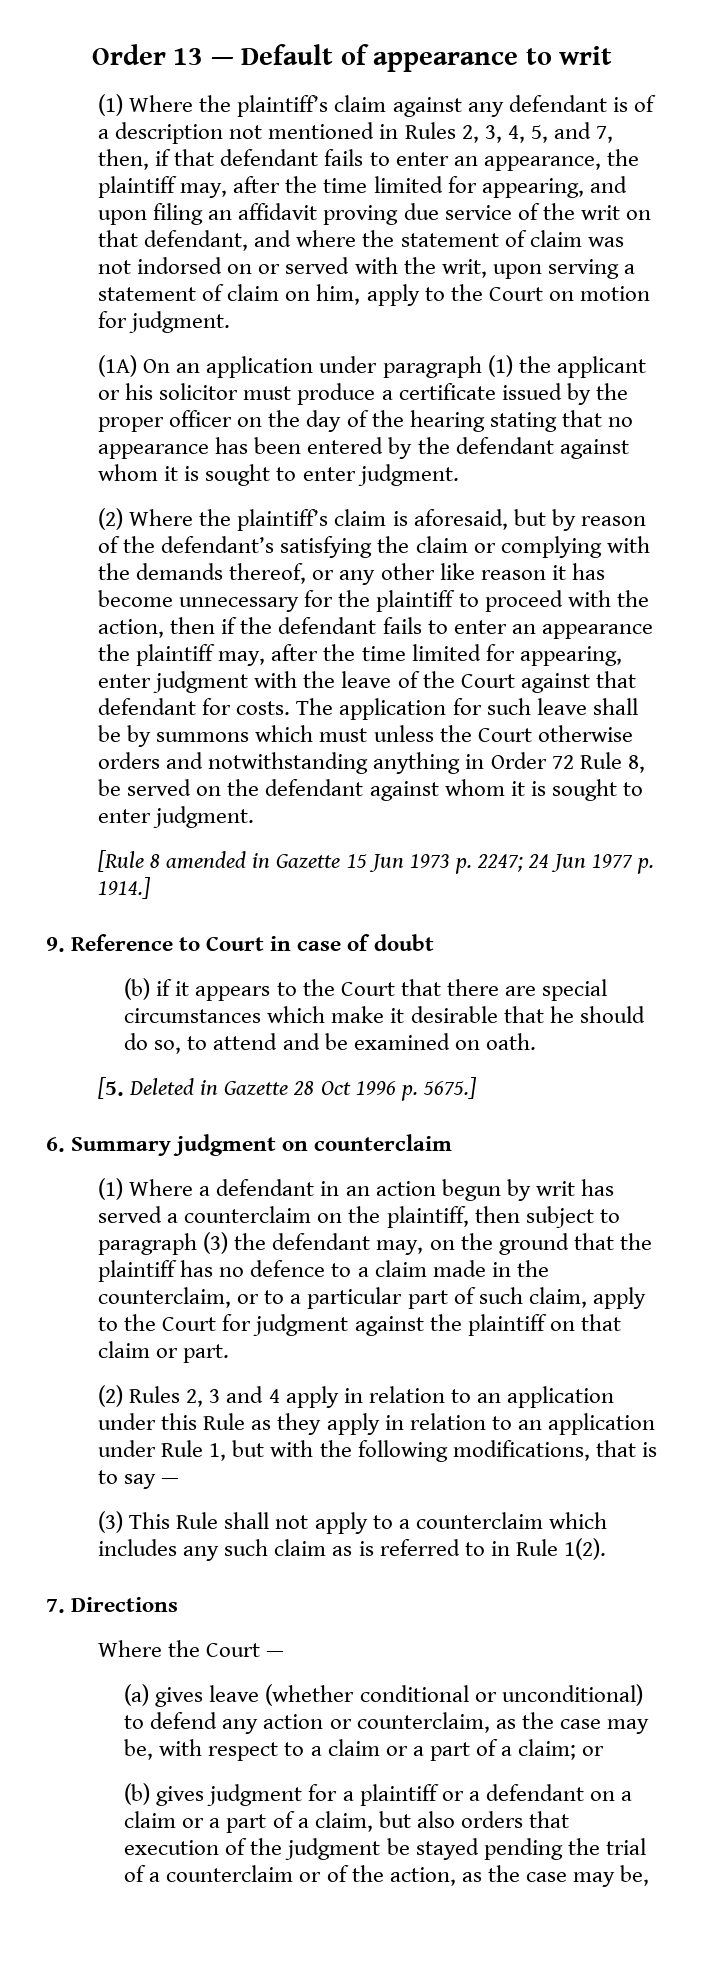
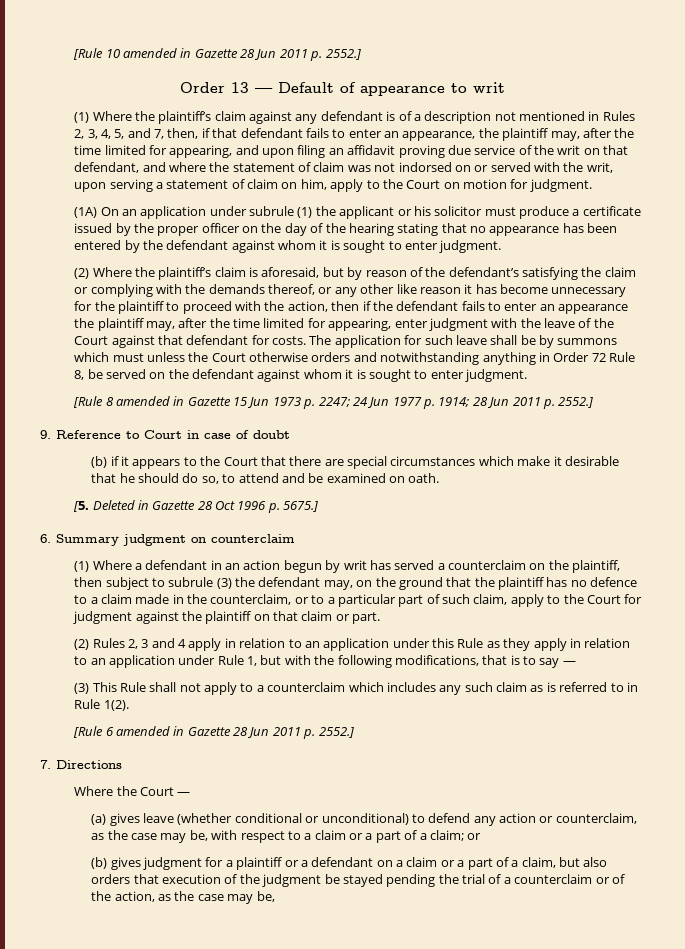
+ [Rule 10 amended in Gazette 28 Jun 2011 p. 2552.]
- (1A) On an application under paragraph (1) the applicant or his solicitor must produce a certificate issued by the proper officer on the day of the hearing stating that no appearance has been entered by the defendant against whom it is sought to enter judgment.
+ (1A) On an application under subrule (1) the applicant or his solicitor must produce a certificate issued by the proper officer on the day of the hearing stating that no appearance has been entered by the defendant against whom it is sought to enter judgment.
- [Rule 8 amended in Gazette 15 Jun 1973 p. 2247; 24 Jun 1977 p. 1914.]
+ [Rule 8 amended in Gazette 15 Jun 1973 p. 2247; 24 Jun 1977 p. 1914; 28 Jun 2011 p. 2552.]
- (1) Where a defendant in an action begun by writ has served a counterclaim on the plaintiff, then subject to paragraph (3) the defendant may, on the ground that the plaintiff has no defence to a claim made in the counterclaim, or to a particular part of such claim, apply to the Court for judgment against the plaintiff on that claim or part.
+ (1) Where a defendant in an action begun by writ has served a counterclaim on the plaintiff, then subject to subrule (3) the defendant may, on the ground that the plaintiff has no defence to a claim made in the counterclaim, or to a particular part of such claim, apply to the Court for judgment against the plaintiff on that claim or part.
+ [Rule 6 amended in Gazette 28 Jun 2011 p. 2552.]

